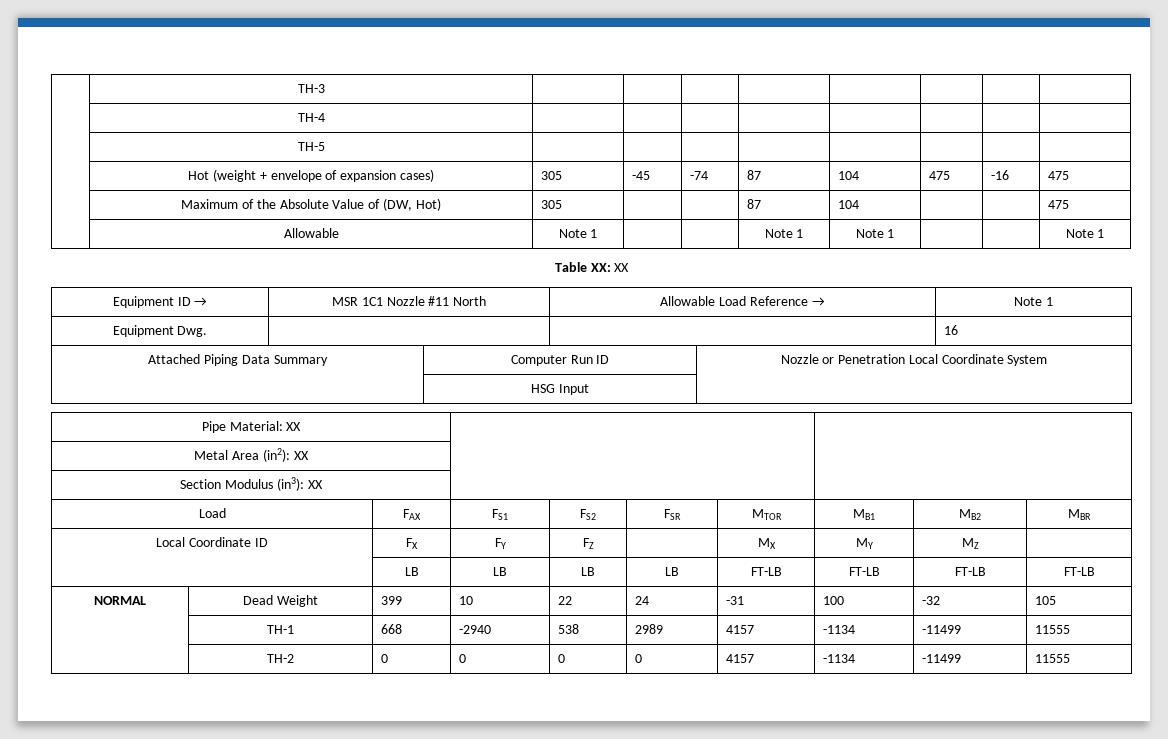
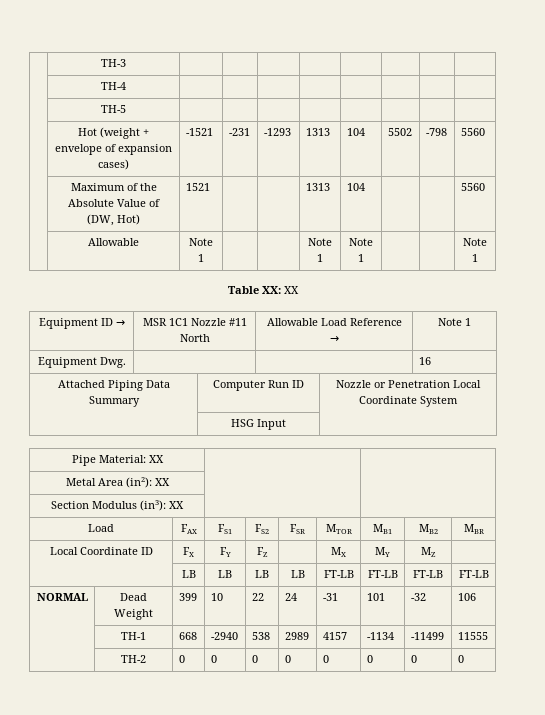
- | Hot (weight + envelope of expansion cases) | 305 | -45 | -74 | 87 | 104 | 475 | -16 | 475
+ | Hot (weight + envelope of expansion cases) | -1521 | -231 | -1293 | 1313 | 104 | 5502 | -798 | 5560
- | Maximum of the Absolute Value of (DW, Hot) | 305 | | | 87 | 104 | | | 475
+ | Maximum of the Absolute Value of (DW, Hot) | 1521 | | | 1313 | 104 | | | 5560
- NORMAL | Dead Weight | 399 | 10 | 22 | 24 | -31 | 100 | -32 | 105
+ NORMAL | Dead Weight | 399 | 10 | 22 | 24 | -31 | 101 | -32 | 106
- | TH-2 | 0 | 0 | 0 | 0 | 4157 | -1134 | -11499 | 11555
+ | TH-2 | 0 | 0 | 0 | 0 | 0 | 0 | 0 | 0

